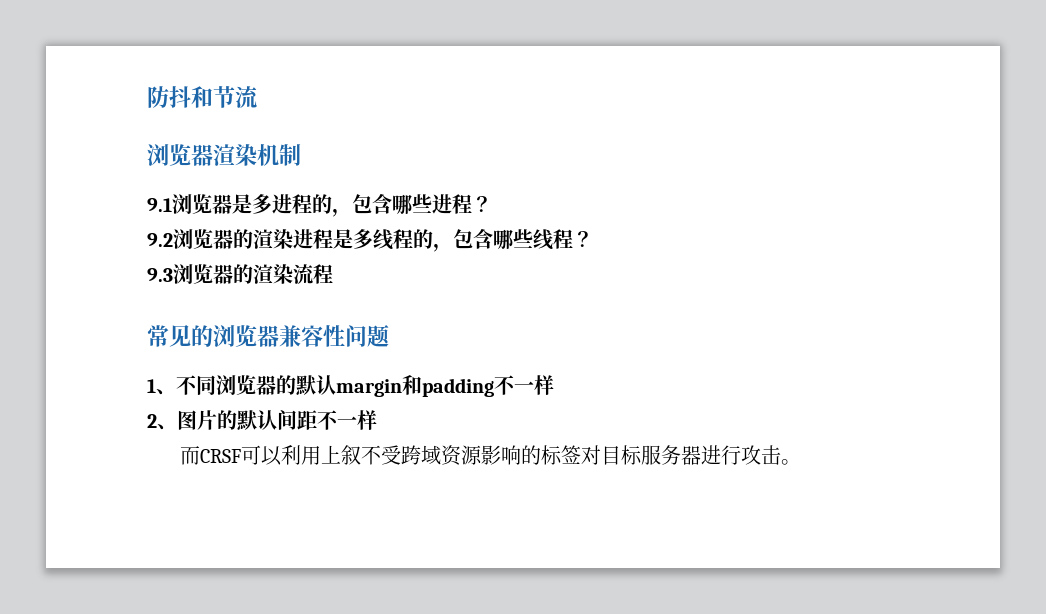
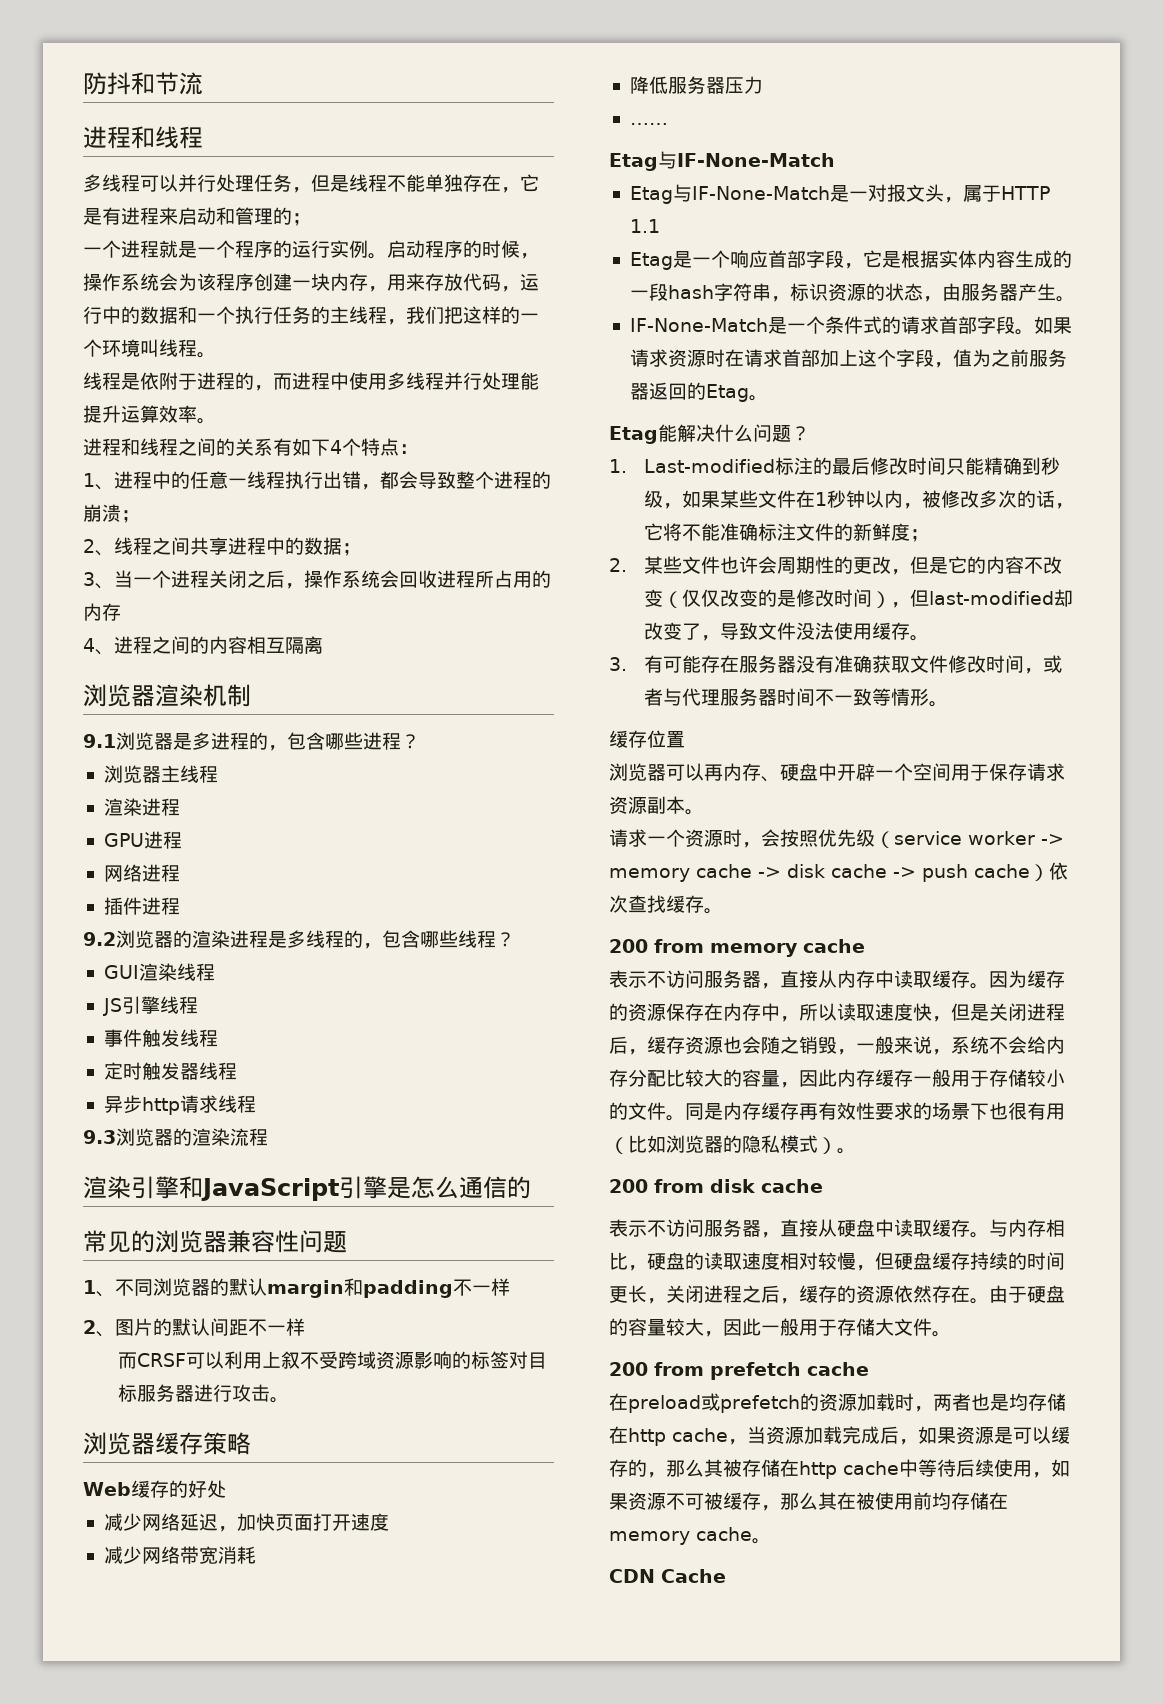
  防抖和节流
+ 进程和线程
+ 多线程可以并行处理任务，但是线程不能单独存在，它是有进程来启动和管理的；
+ 一个进程就是一个程序的运行实例。启动程序的时候，操作系统会为该程序创建一块内存，用来存放代码，运行中的数据和一个执行任务的主线程，我们把这样的一个环境叫线程。
+ 线程是依附于进程的，而进程中使用多线程并行处理能提升运算效率。
+ 进程和线程之间的关系有如下4个特点：
+ 1、进程中的任意一线程执行出错，都会导致整个进程的崩溃；
+ 2、线程之间共享进程中的数据；
+ 3、当一个进程关闭之后，操作系统会回收进程所占用的内存
+ 4、进程之间的内容相互隔离
+ 浏览器主线程
+ 渲染进程
+ GPU进程
+ 网络进程
+ 插件进程
+ GUI渲染线程
+ JS引擎线程
+ 事件触发线程
+ 定时触发器线程
+ 异步http请求线程
+ 渲染引擎和JavaScript引擎是怎么通信的
+ 浏览器缓存策略
+ Web缓存的好处
+ 减少网络延迟，加快页面打开速度
+ 减少网络带宽消耗
+ 降低服务器压力
+ ……
+ Etag与IF-None-Match
+ Etag与IF-None-Match是一对报文头，属于HTTP 1.1
+ Etag是一个响应首部字段，它是根据实体内容生成的一段hash字符串，标识资源的状态，由服务器产生。
+ IF-None-Match是一个条件式的请求首部字段。如果请求资源时在请求首部加上这个字段，值为之前服务器返回的Etag。
+ Etag能解决什么问题？
+ 1. Last-modified标注的最后修改时间只能精确到秒级，如果某些文件在1秒钟以内，被修改多次的话，它将不能准确标注文件的新鲜度；
+ 2.某些文件也许会周期性的更改，但是它的内容不改变（仅仅改变的是修改时间），但last-modified却改变了，导致文件没法使用缓存。
+ 3.有可能存在服务器没有准确获取文件修改时间，或者与代理服务器时间不一致等情形。
+ 缓存位置
+ 浏览器可以再内存、硬盘中开辟一个空间用于保存请求资源副本。
+ 请求一个资源时，会按照优先级（service worker -> memory cache -> disk cache -> push cache）依次查找缓存。
+ 200 from memory cache
+ 表示不访问服务器，直接从内存中读取缓存。因为缓存的资源保存在内存中，所以读取速度快，但是关闭进程后，缓存资源也会随之销毁，一般来说，系统不会给内存分配比较大的容量，因此内存缓存一般用于存储较小的文件。同是内存缓存再有效性要求的场景下也很有用（比如浏览器的隐私模式）。
+ 200 from disk cache
+ 表示不访问服务器，直接从硬盘中读取缓存。与内存相比，硬盘的读取速度相对较慢，但硬盘缓存持续的时间更长，关闭进程之后，缓存的资源依然存在。由于硬盘的容量较大，因此一般用于存储大文件。
+ 200 from prefetch cache
+ 在preload或prefetch的资源加载时，两者也是均存储在http cache，当资源加载完成后，如果资源是可以缓存的，那么其被存储在http cache中等待后续使用，如果资源不可被缓存，那么其在被使用前均存储在memory cache。
+ CDN Cache

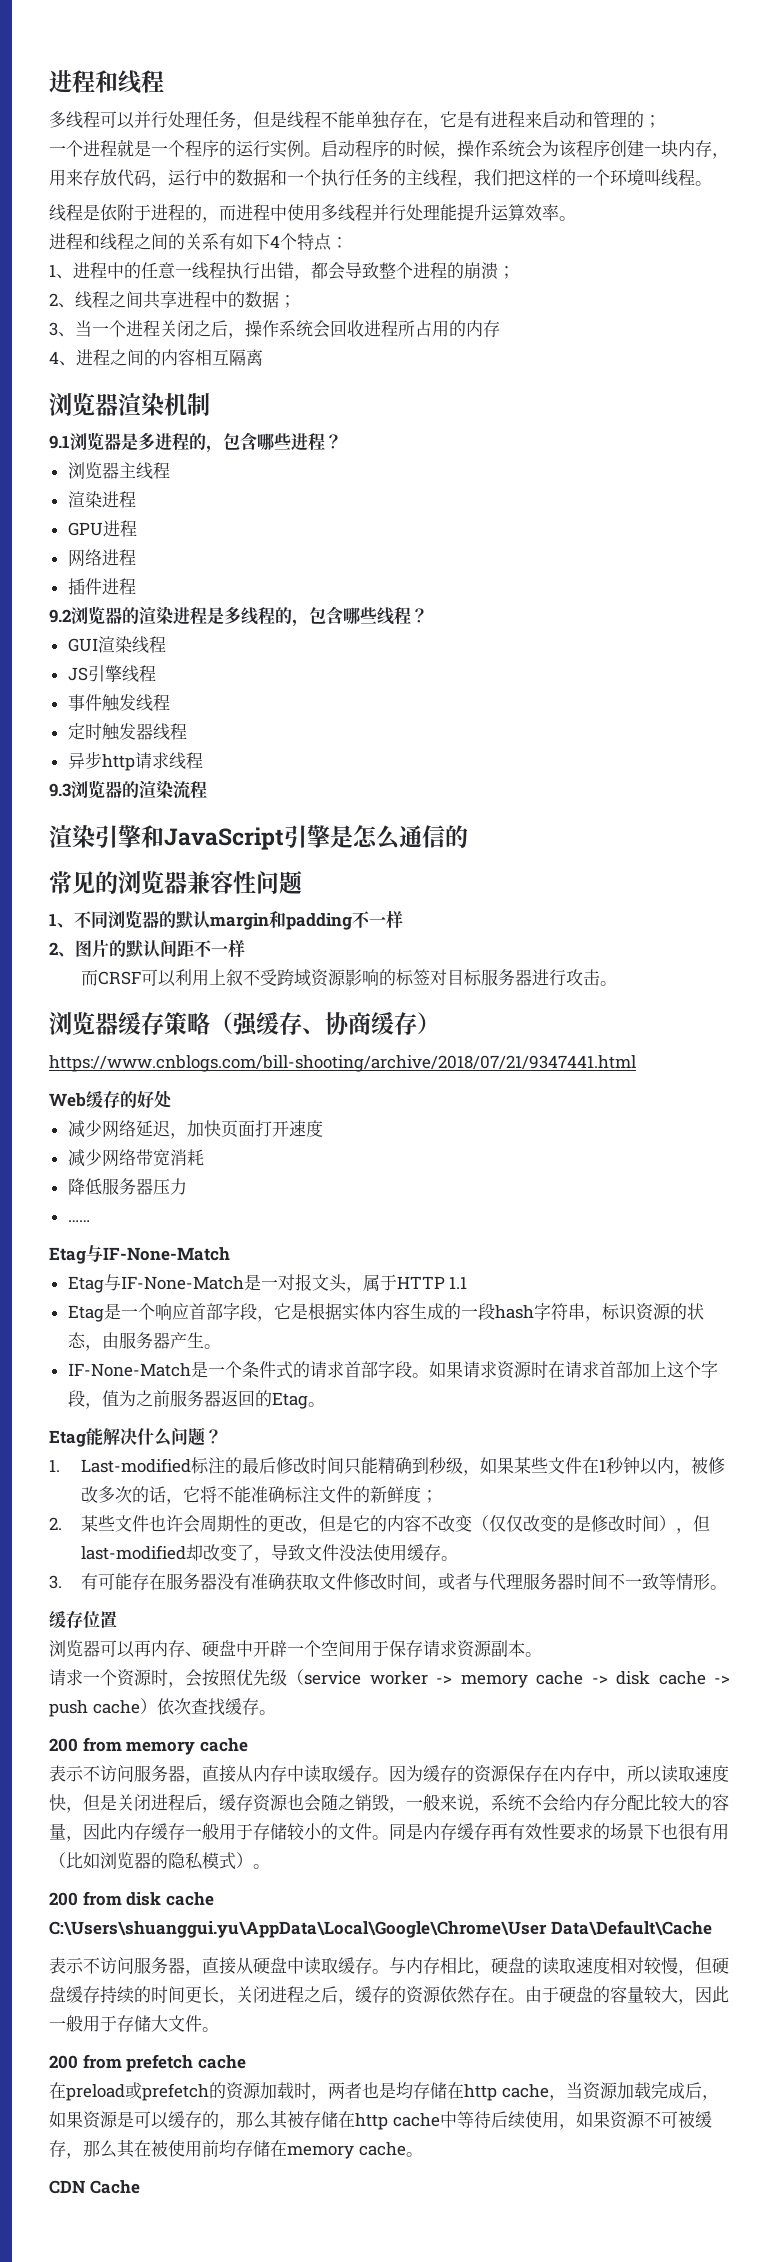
- 防抖和节流
- 浏览器缓存策略
+ 浏览器缓存策略（强缓存、协商缓存）
+ https://www.cnblogs.com/bill-shooting/archive/2018/07/21/9347441.html
+ C:\Users\shuanggui.yu\AppData\Local\Google\Chrome\User Data\Default\Cache

